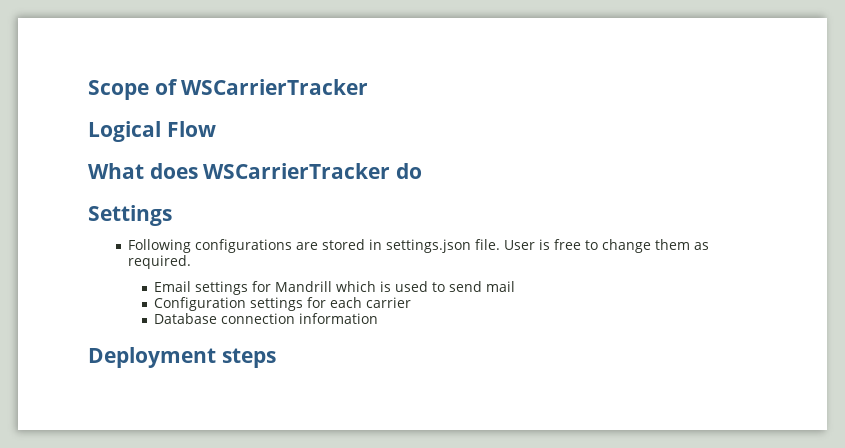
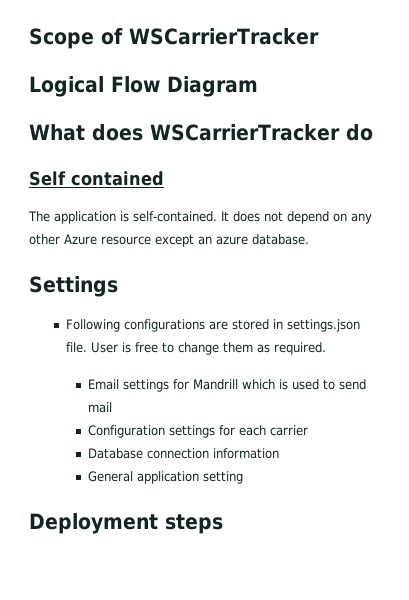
- Logical Flow
+ Logical Flow Diagram
+ Self contained
+ The application is self-contained. It does not depend on any other Azure resource except an azure database.
+ General application setting

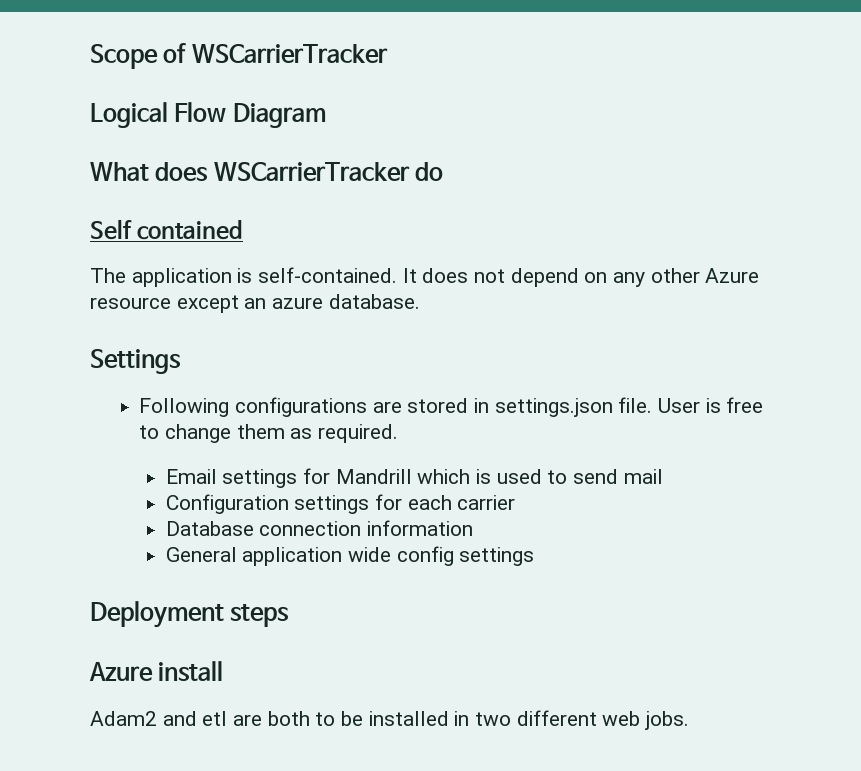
- General application setting
+ General application wide config settings
+ Azure install
+ Adam2 and etl are both to be installed in two different web jobs.

